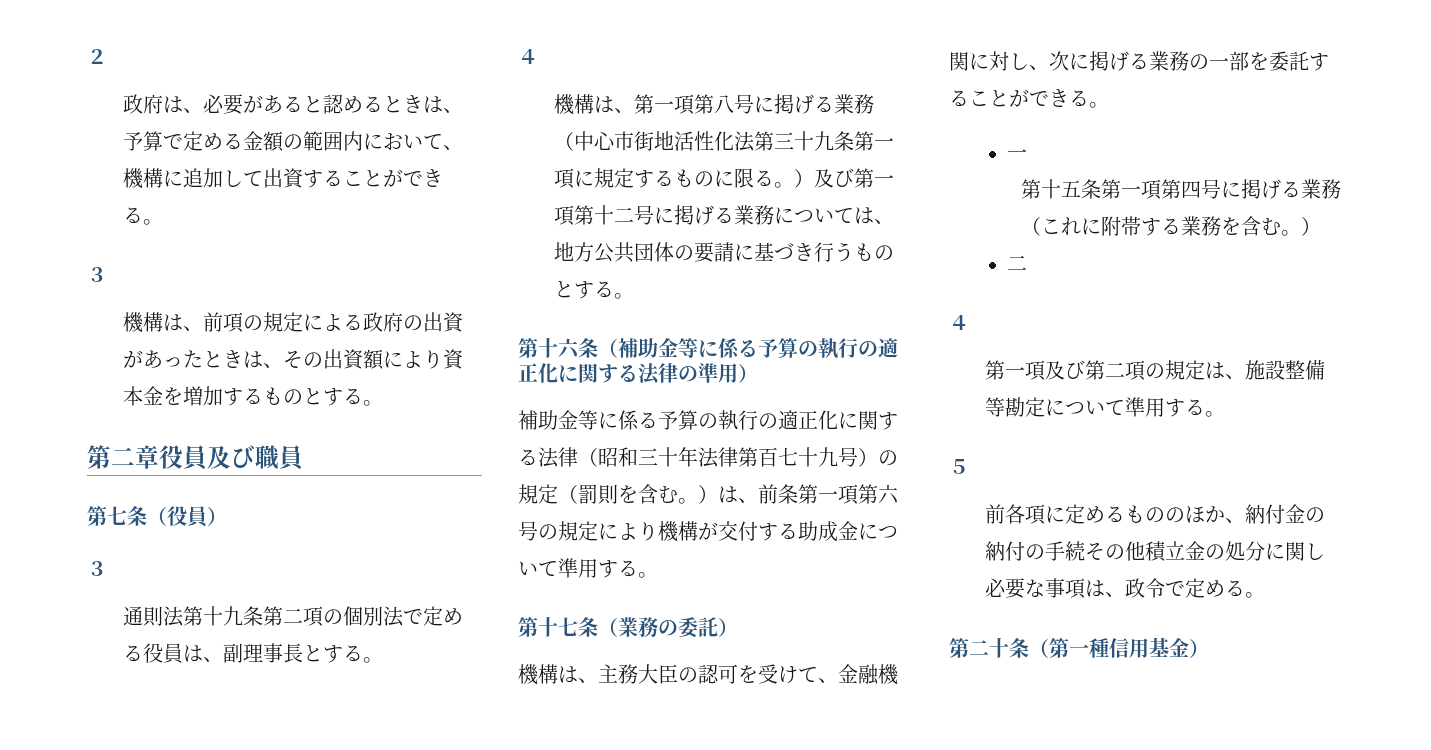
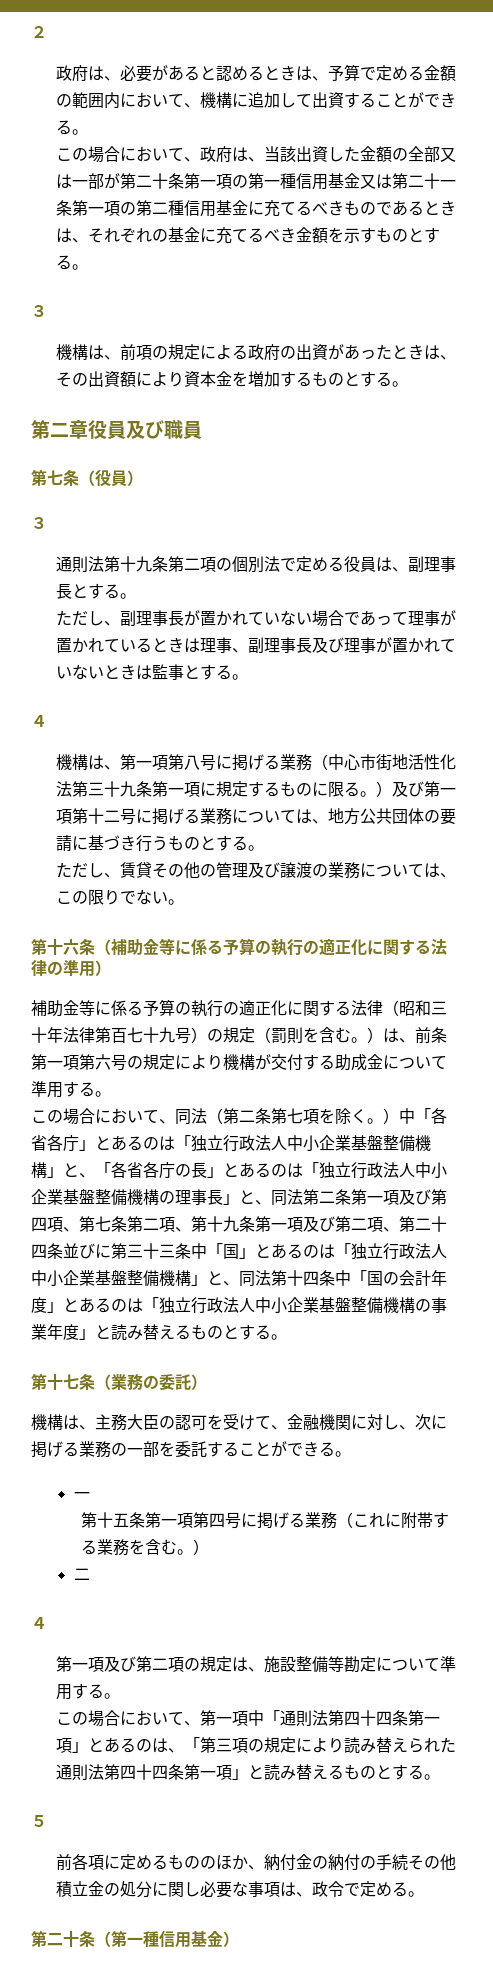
+ この場合において、政府は、当該出資した金額の全部又は一部が第二十条第一項の第一種信用基金又は第二十一条第一項の第二種信用基金に充てるべきものであるときは、それぞれの基金に充てるべき金額を示すものとする。
+ ただし、副理事長が置かれていない場合であって理事が置かれているときは理事、副理事長及び理事が置かれていないときは監事とする。
+ ただし、賃貸その他の管理及び譲渡の業務については、この限りでない。
+ この場合において、同法（第二条第七項を除く。）中「各省各庁」とあるのは「独立行政法人中小企業基盤整備機構」と、「各省各庁の長」とあるのは「独立行政法人中小企業基盤整備機構の理事長」と、同法第二条第一項及び第四項、第七条第二項、第十九条第一項及び第二項、第二十四条並びに第三十三条中「国」とあるのは「独立行政法人中小企業基盤整備機構」と、同法第十四条中「国の会計年度」とあるのは「独立行政法人中小企業基盤整備機構の事業年度」と読み替えるものとする。
+ この場合において、第一項中「通則法第四十四条第一項」とあるのは、「第三項の規定により読み替えられた通則法第四十四条第一項」と読み替えるものとする。

